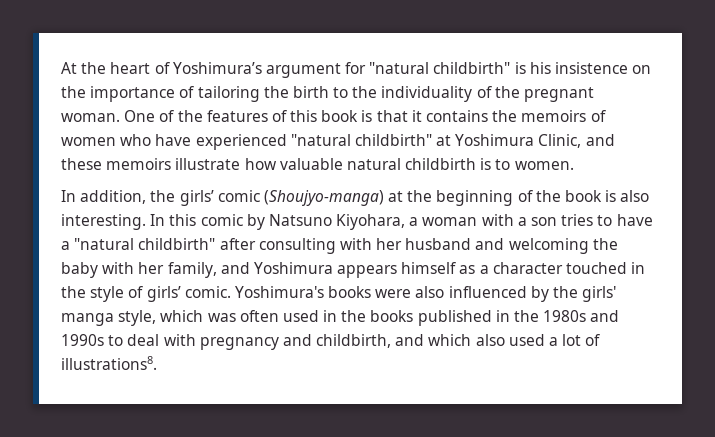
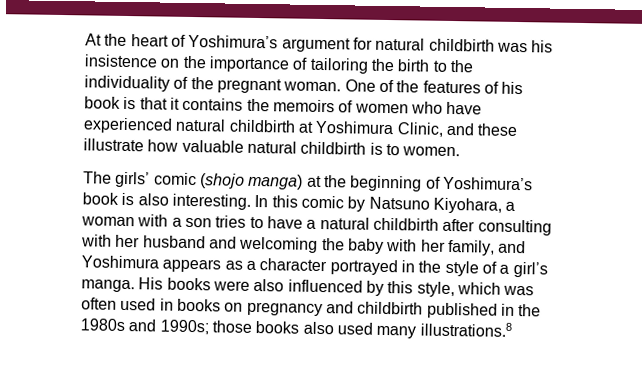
- At the heart of Yoshimura’s argument for "natural childbirth" is his insistence on the importance of tailoring the birth to the individuality of the pregnant woman.
+ At the heart of Yoshimura’s argument for natural childbirth was his insistence on the importance of tailoring the birth to the individuality of the pregnant woman.
- One of the features of this book is that it contains the memoirs of women who have experienced "natural childbirth" at Yoshimura Clinic, and these memoirs illustrate how valuable natural childbirth is to women.
+ One of the features of his book is that it contains the memoirs of women who have experienced natural childbirth at Yoshimura Clinic, and these illustrate how valuable natural childbirth is to women.
- In addition, the girls’ comic (Shoujyo-manga) at the beginning of the book is also interesting.
+ The girls’ comic (shojo manga) at the beginning of Yoshimura’s book is also interesting.
- In this comic by Natsuno Kiyohara, a woman with a son tries to have a "natural childbirth" after consulting with her husband and welcoming the baby with her family, and Yoshimura appears himself as a character touched in the style of girls’ comic. Yoshimura's books were also influenced by the girls' manga style, which was often used in the books published in the 1980s and 1990s to deal with pregnancy and childbirth, and which also used a lot of illustrations8.
+ In this comic by Natsuno Kiyohara, a woman with a son tries to have a natural childbirth after consulting with her husband and welcoming the baby with her family, and Yoshimura appears as a character portrayed in the style of a girl’s manga. His books were also influenced by this style, which was often used in books on pregnancy and childbirth published in the 1980s and 1990s; those books also used many illustrations.8

